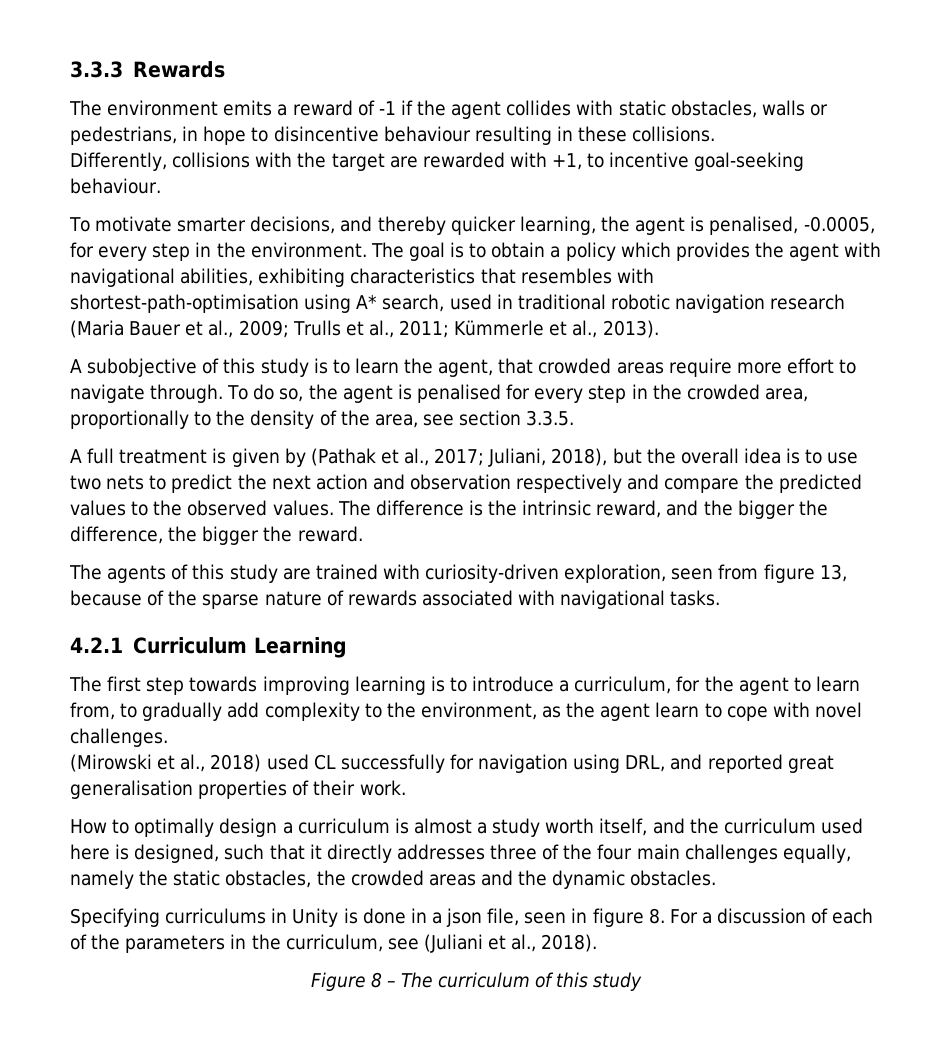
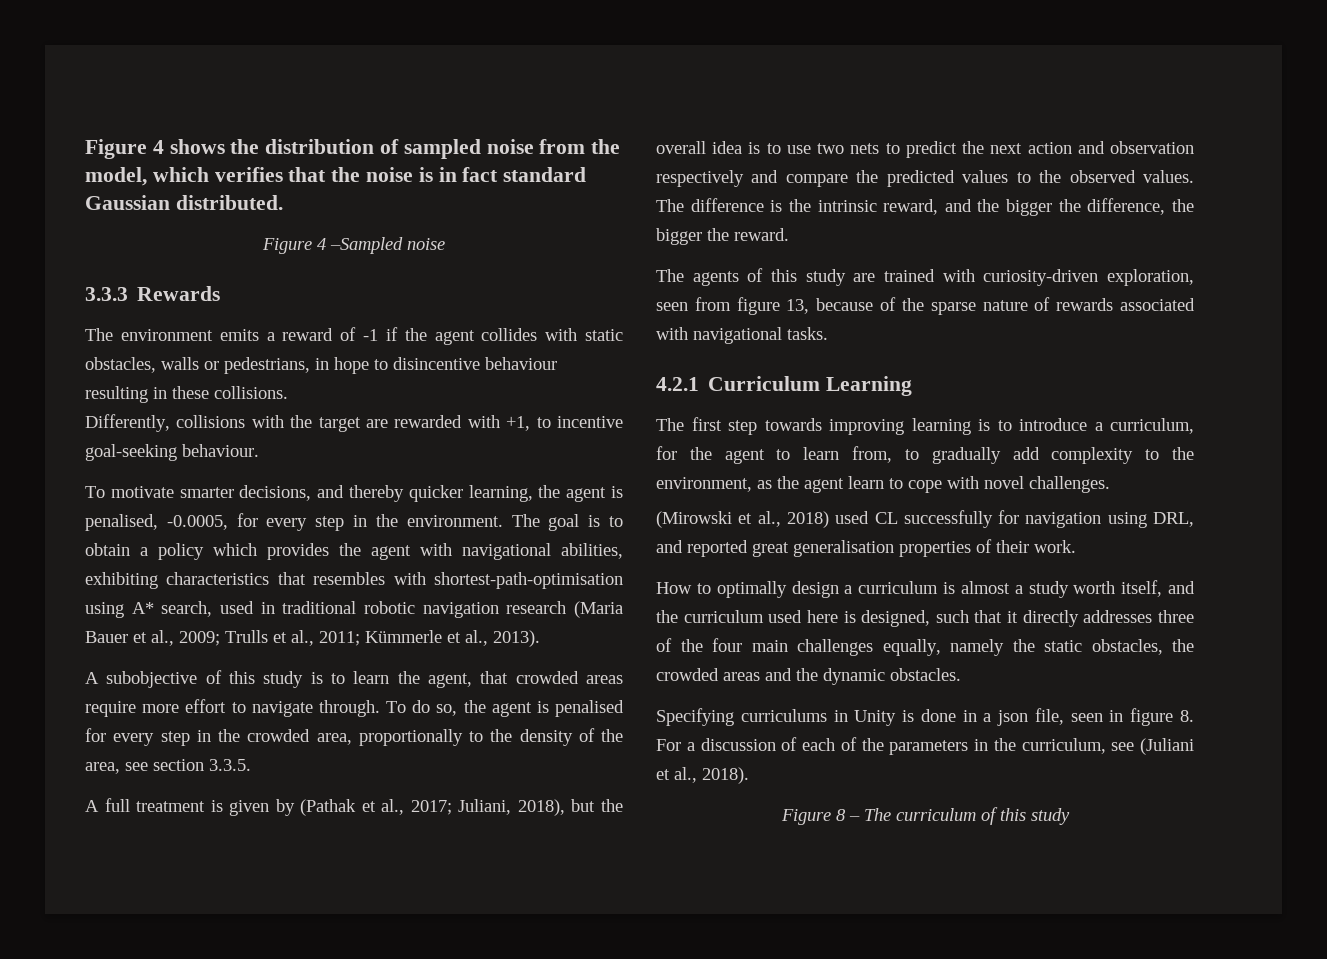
+ Figure 4 shows the distribution of sampled noise from the model, which verifies that the noise is in fact standard Gaussian distributed.
+ Figure 4 –Sampled noise

